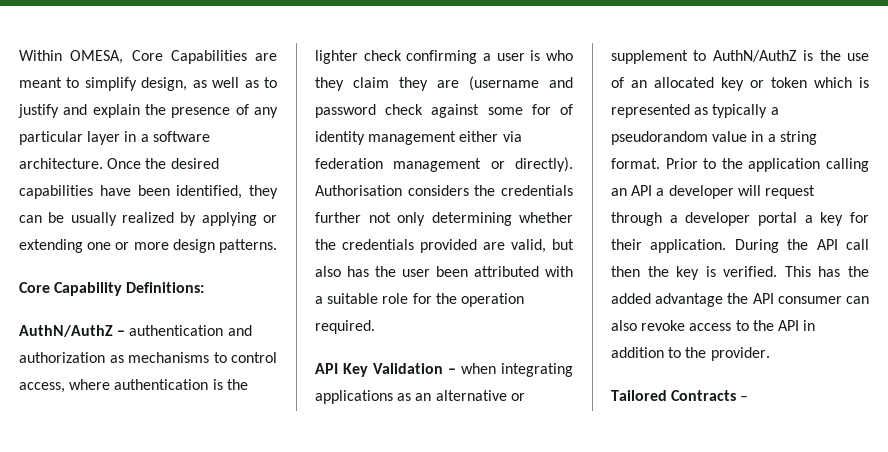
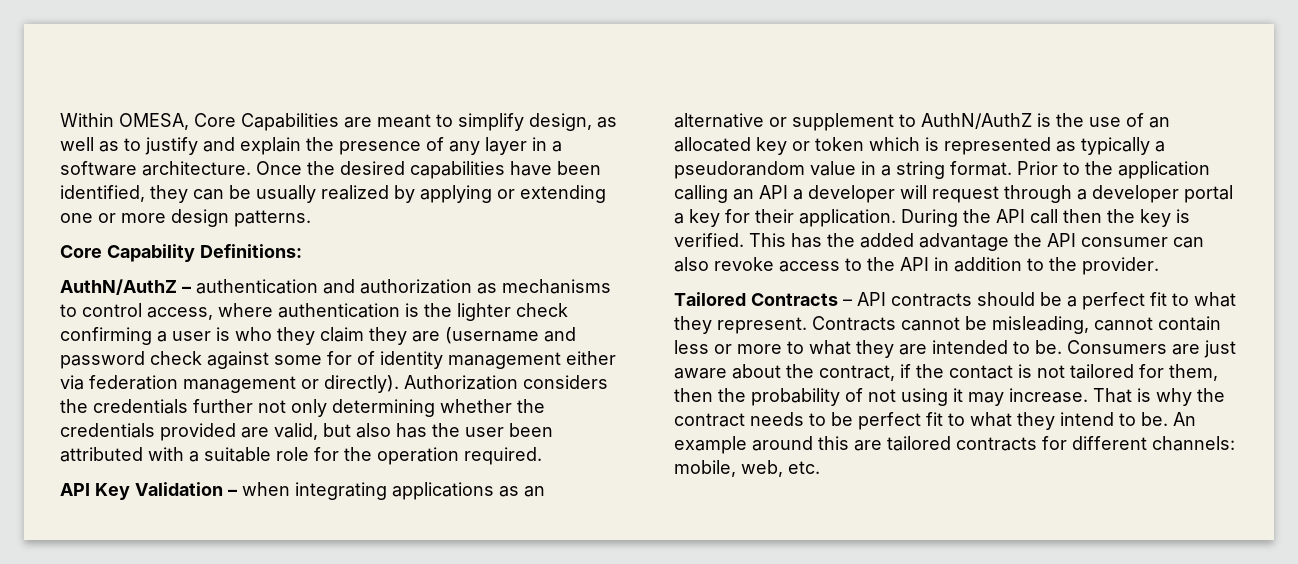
- Within OMESA, Core Capabilities are meant to simplify design, as well as to justify and explain the presence of any particular layer in a software architecture.
+ Within OMESA, Core Capabilities are meant to simplify design, as well as to justify and explain the presence of any layer in a software architecture.
- Authorisation considers the credentials further not only determining whether the credentials provided are valid, but also has the user been attributed with a suitable role for the operation required.
+ Authorization considers the credentials further not only determining whether the credentials provided are valid, but also has the user been attributed with a suitable role for the operation required.
- Tailored Contracts –
+ Tailored Contracts – API contracts should be a perfect fit to what they represent. Contracts cannot be misleading, cannot contain less or more to what they are intended to be. Consumers are just aware about the contract, if the contact is not tailored for them, then the probability of not using it may increase. That is why the contract needs to be perfect fit to what they intend to be. An example around this are tailored contracts for different channels: mobile, web, etc.

